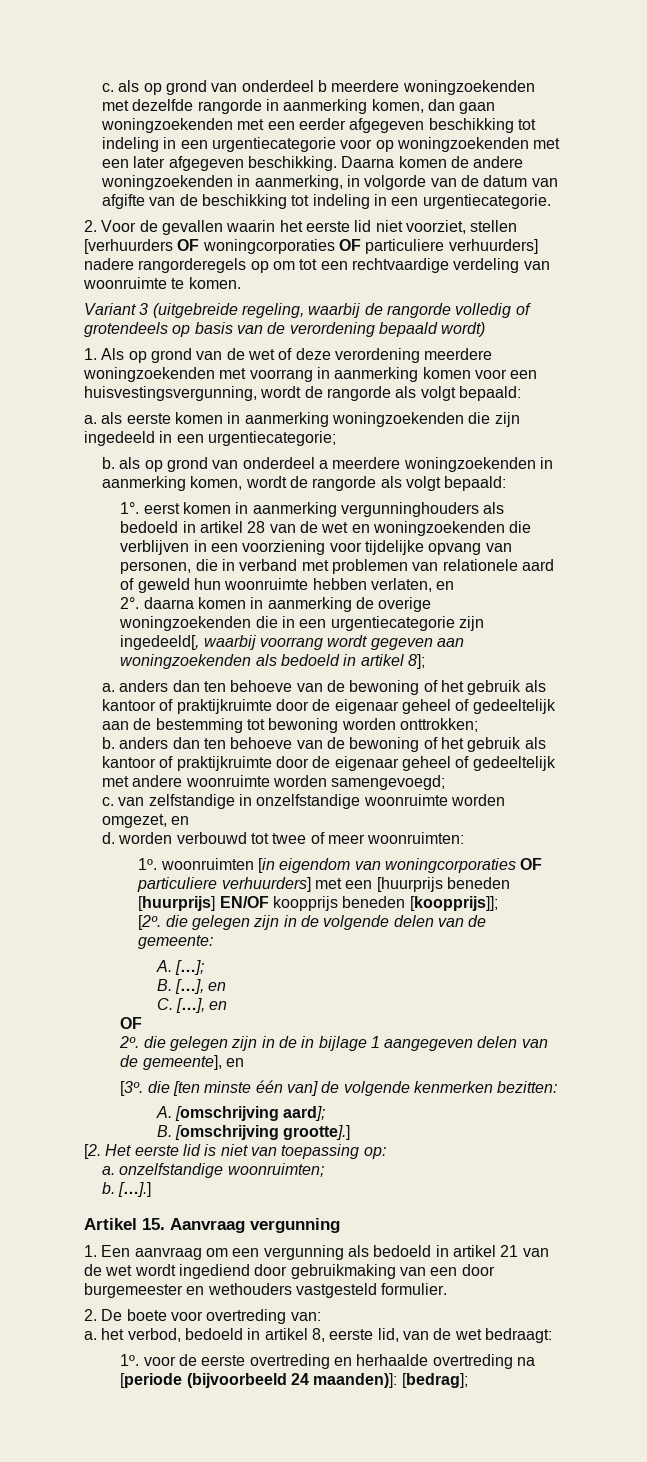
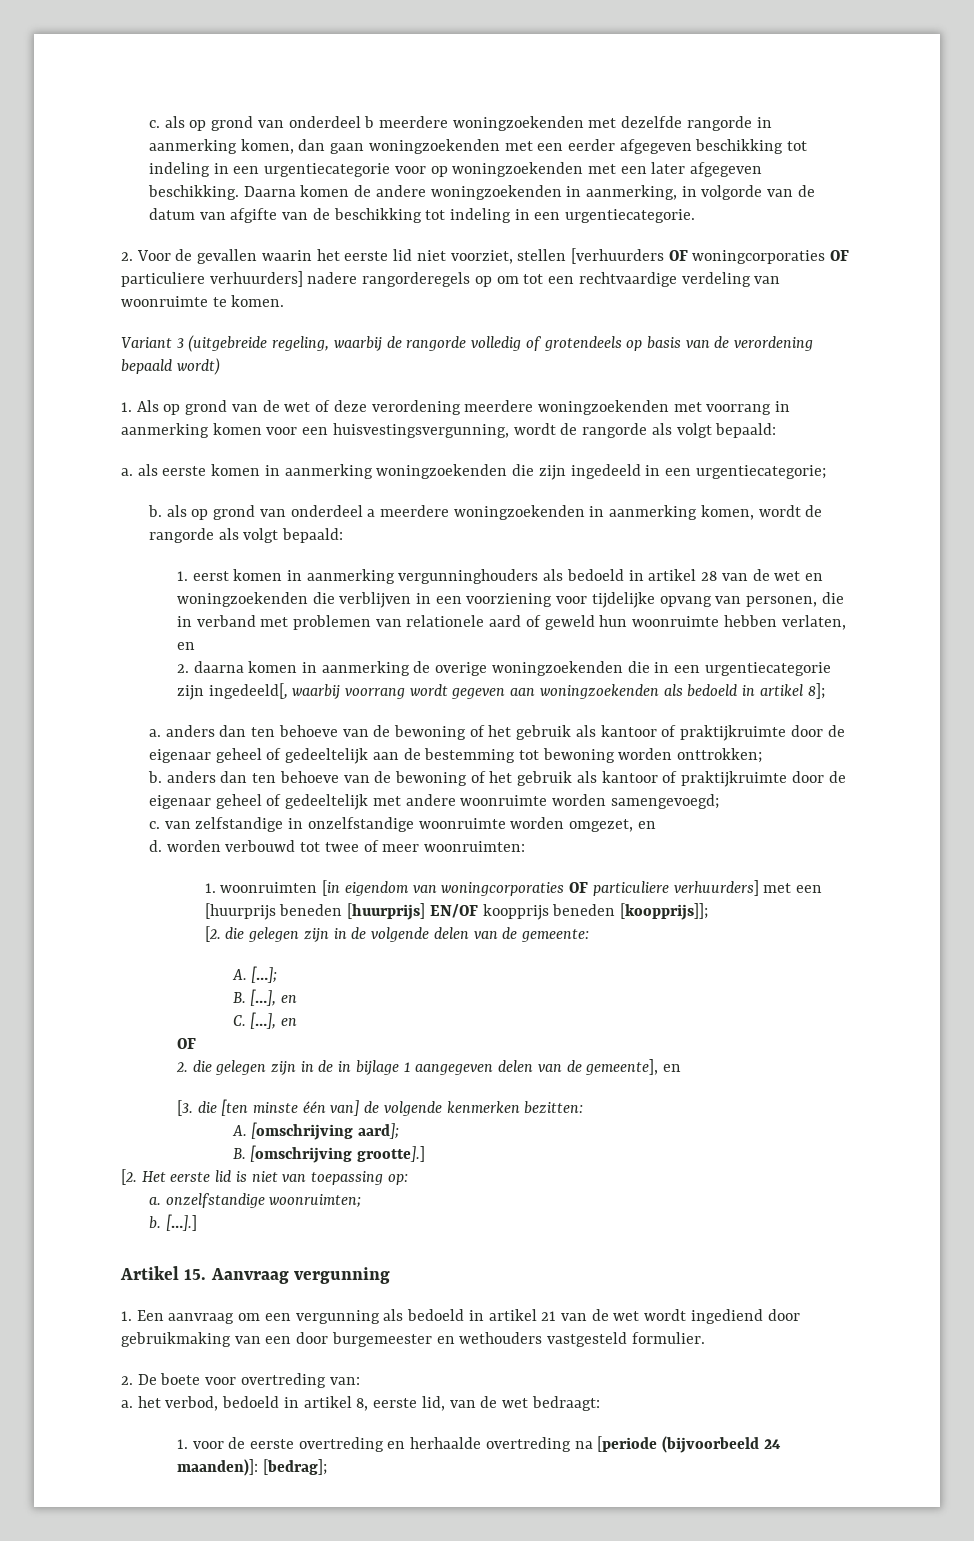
- 1°. eerst komen in aanmerking vergunninghouders als bedoeld in artikel 28 van de wet en woningzoekenden die verblijven in een voorziening voor tijdelijke opvang van personen, die in verband met problemen van relationele aard of geweld hun woonruimte hebben verlaten, en
+ 1. eerst komen in aanmerking vergunninghouders als bedoeld in artikel 28 van de wet en woningzoekenden die verblijven in een voorziening voor tijdelijke opvang van personen, die in verband met problemen van relationele aard of geweld hun woonruimte hebben verlaten, en
- 2°. daarna komen in aanmerking de overige woningzoekenden die in een urgentiecategorie zijn ingedeeld[, waarbij voorrang wordt gegeven aan woningzoekenden als bedoeld in artikel 8];
+ 2. daarna komen in aanmerking de overige woningzoekenden die in een urgentiecategorie zijn ingedeeld[, waarbij voorrang wordt gegeven aan woningzoekenden als bedoeld in artikel 8];
- 1º. woonruimten [in eigendom van woningcorporaties OF particuliere verhuurders] met een [huurprijs beneden [huurprijs] EN/OF koopprijs beneden [koopprijs]];
+ 1. woonruimten [in eigendom van woningcorporaties OF particuliere verhuurders] met een [huurprijs beneden [huurprijs] EN/OF koopprijs beneden [koopprijs]];
- [2º. die gelegen zijn in de volgende delen van de gemeente:
+ [2. die gelegen zijn in de volgende delen van de gemeente:
- 2º. die gelegen zijn in de in bijlage 1 aangegeven delen van de gemeente], en
+ 2. die gelegen zijn in de in bijlage 1 aangegeven delen van de gemeente], en
- [3º. die [ten minste één van] de volgende kenmerken bezitten:
+ [3. die [ten minste één van] de volgende kenmerken bezitten:
- 1º. voor de eerste overtreding en herhaalde overtreding na [periode (bijvoorbeeld 24 maanden)]: [bedrag];
+ 1. voor de eerste overtreding en herhaalde overtreding na [periode (bijvoorbeeld 24 maanden)]: [bedrag];

